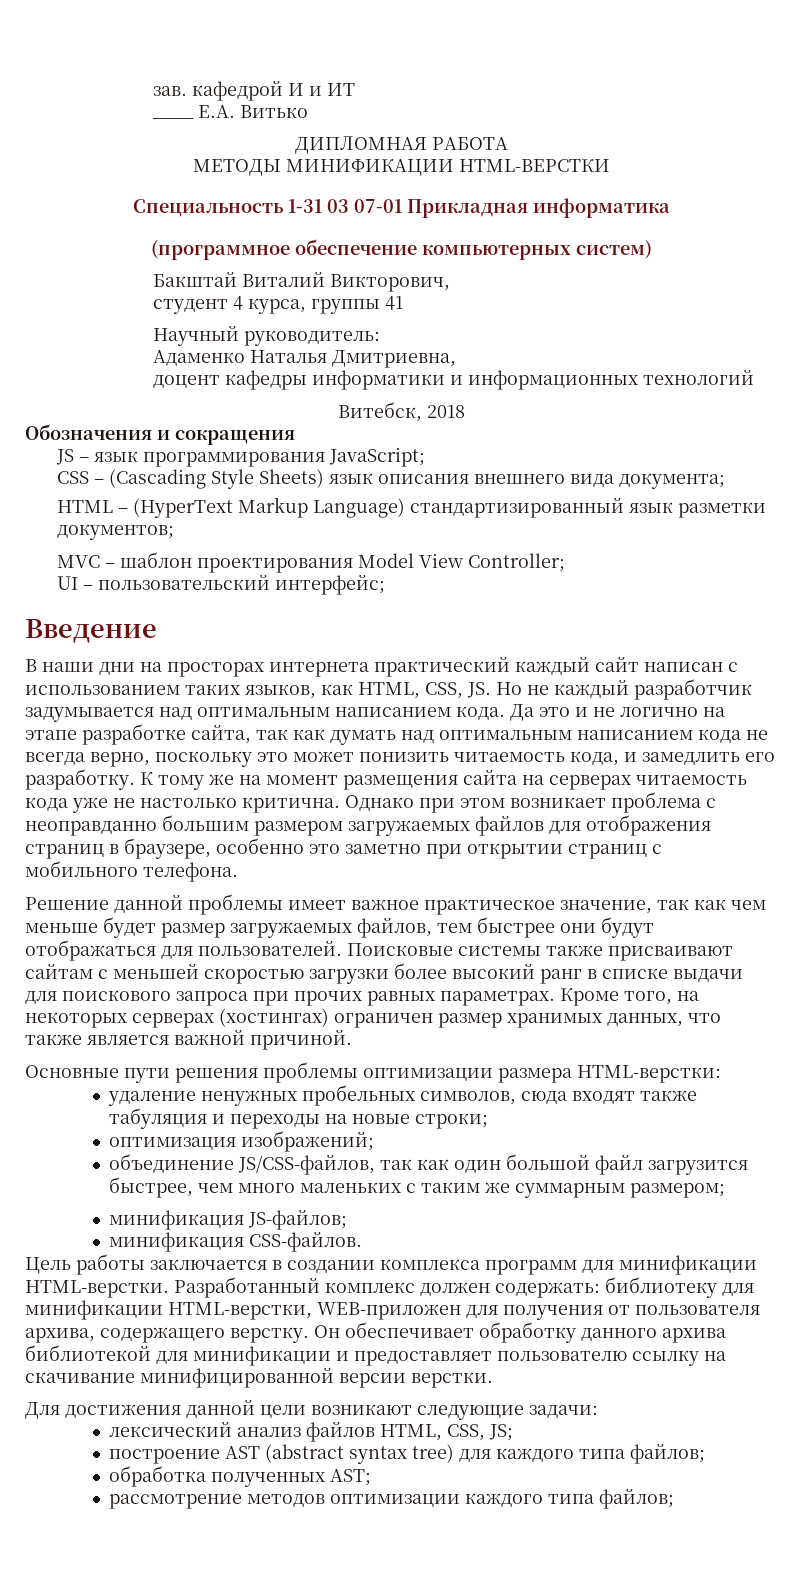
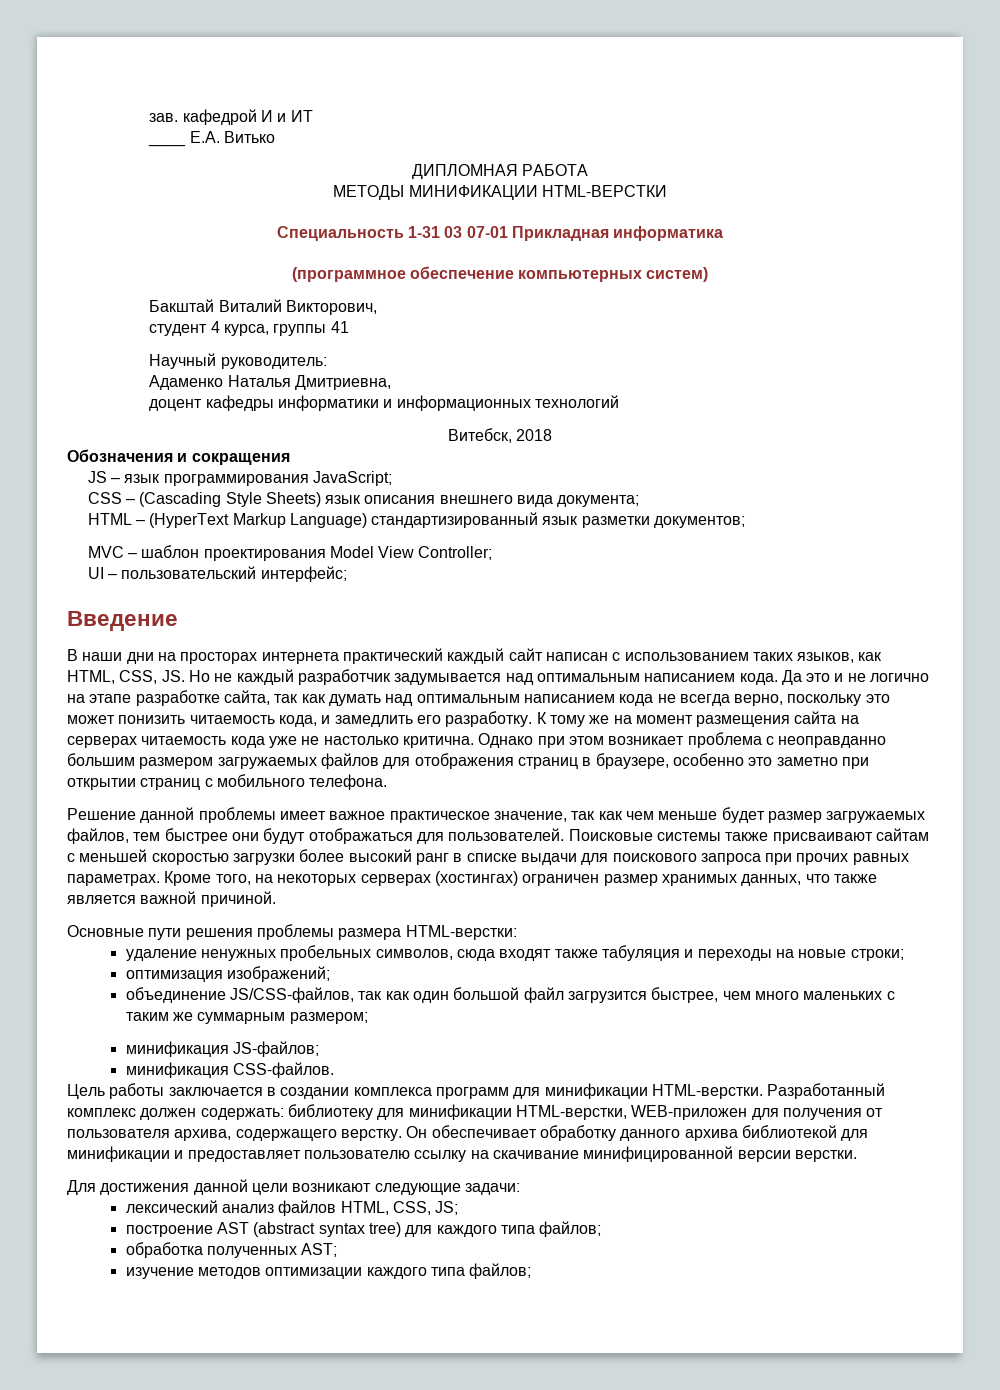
- Основные пути решения проблемы оптимизации размера HTML-верстки:
+ Основные пути решения проблемы размера HTML-верстки:
- рассмотрение методов оптимизации каждого типа файлов;
+ изучение методов оптимизации каждого типа файлов;

